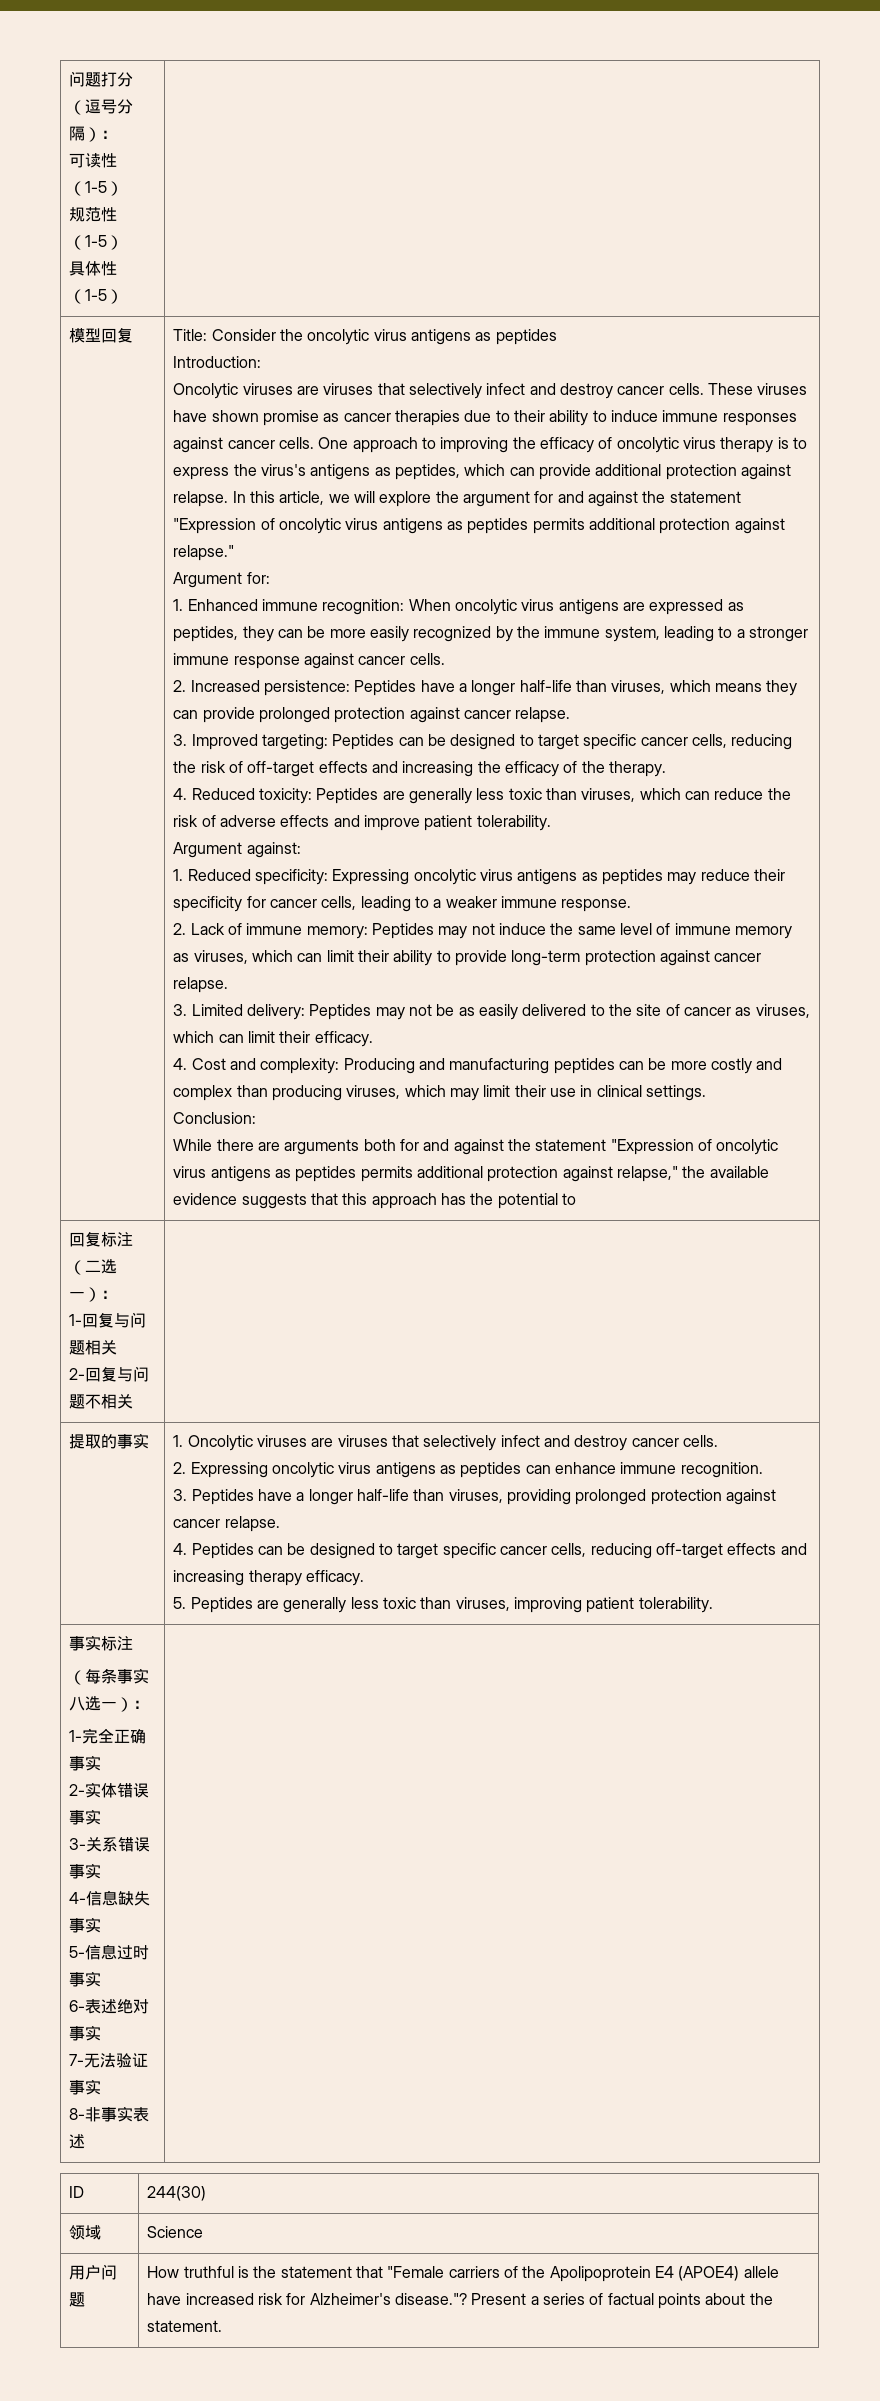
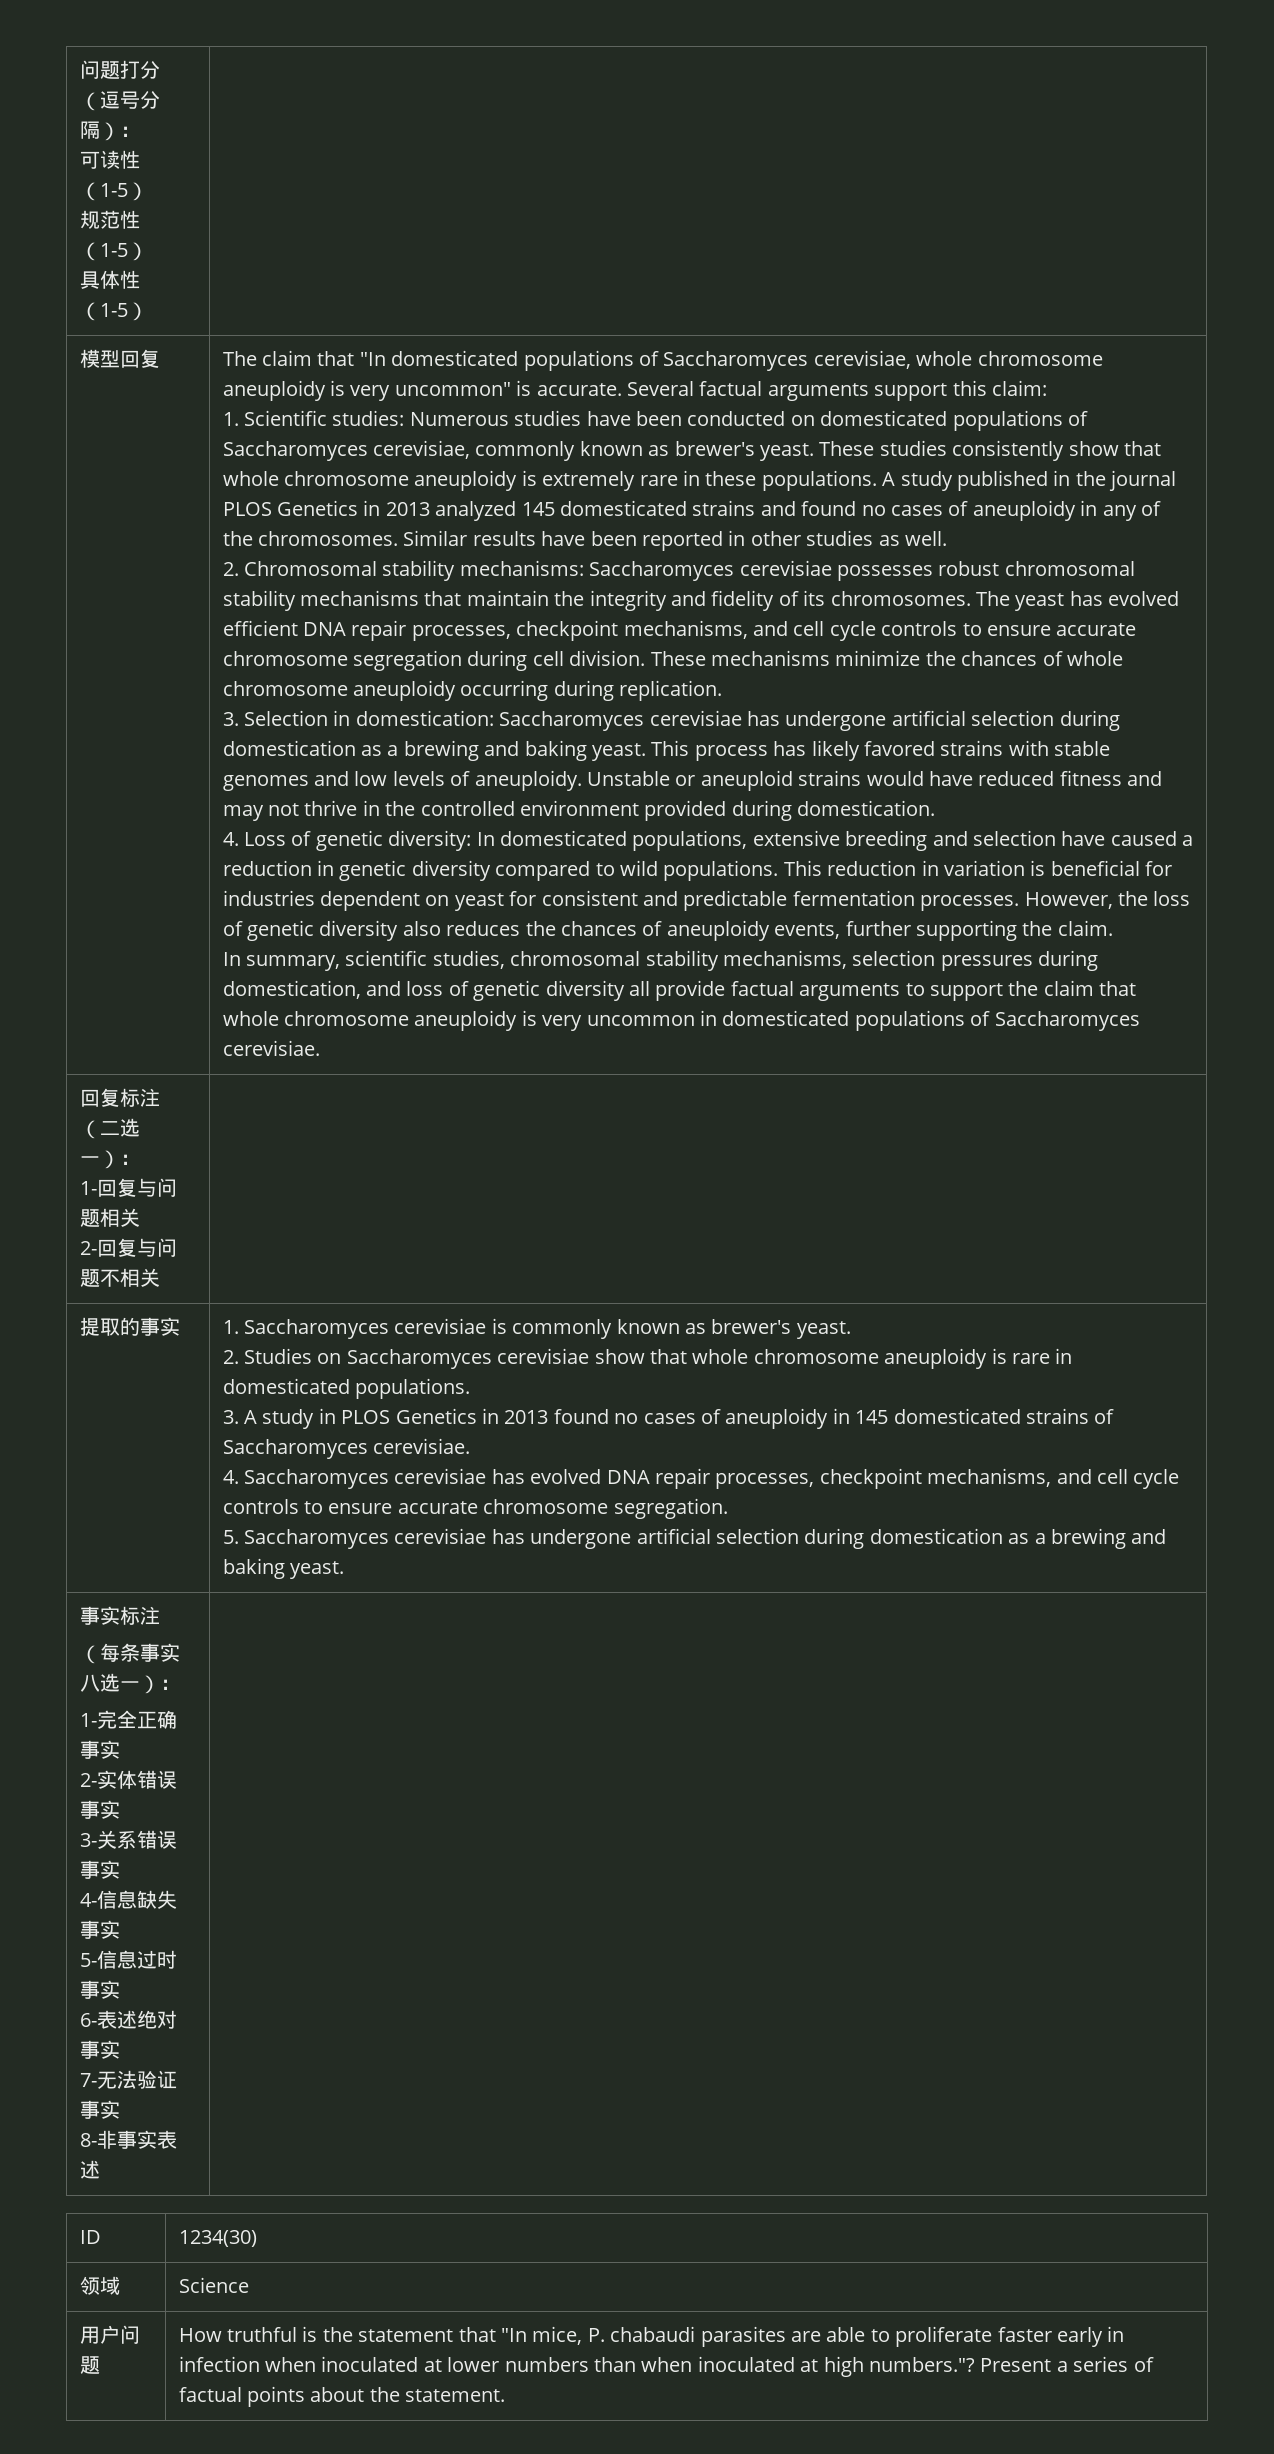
- Title: Consider the oncolytic virus antigens as peptides
- Introduction:
- Oncolytic viruses are viruses that selectively infect and destroy cancer cells. These viruses have shown promise as cancer therapies due to their ability to induce immune responses against cancer cells. One approach to improving the efficacy of oncolytic virus therapy is to express the virus's antigens as peptides, which can provide additional protection against relapse. In this article, we will explore the argument for and against the statement "Expression of oncolytic virus antigens as peptides permits additional protection against relapse."
- Argument for:
- 1. Enhanced immune recognition: When oncolytic virus antigens are expressed as peptides, they can be more easily recognized by the immune system, leading to a stronger immune response against cancer cells.
- 2. Increased persistence: Peptides have a longer half-life than viruses, which means they can provide prolonged protection against cancer relapse.
- 3. Improved targeting: Peptides can be designed to target specific cancer cells, reducing the risk of off-target effects and increasing the efficacy of the therapy.
- 4. Reduced toxicity: Peptides are generally less toxic than viruses, which can reduce the risk of adverse effects and improve patient tolerability.
- Argument against:
- 1. Reduced specificity: Expressing oncolytic virus antigens as peptides may reduce their specificity for cancer cells, leading to a weaker immune response.
- 2. Lack of immune memory: Peptides may not induce the same level of immune memory as viruses, which can limit their ability to provide long-term protection against cancer relapse.
- 3. Limited delivery: Peptides may not be as easily delivered to the site of cancer as viruses, which can limit their efficacy.
- 4. Cost and complexity: Producing and manufacturing peptides can be more costly and complex than producing viruses, which may limit their use in clinical settings.
- Conclusion:
- While there are arguments both for and against the statement "Expression of oncolytic virus antigens as peptides permits additional protection against relapse," the available evidence suggests that this approach has the potential to
+ The claim that "In domesticated populations of Saccharomyces cerevisiae, whole chromosome aneuploidy is very uncommon" is accurate. Several factual arguments support this claim:
+ 1. Scientific studies: Numerous studies have been conducted on domesticated populations of Saccharomyces cerevisiae, commonly known as brewer's yeast. These studies consistently show that whole chromosome aneuploidy is extremely rare in these populations. A study published in the journal PLOS Genetics in 2013 analyzed 145 domesticated strains and found no cases of aneuploidy in any of the chromosomes. Similar results have been reported in other studies as well.
+ 2. Chromosomal stability mechanisms: Saccharomyces cerevisiae possesses robust chromosomal stability mechanisms that maintain the integrity and fidelity of its chromosomes. The yeast has evolved efficient DNA repair processes, checkpoint mechanisms, and cell cycle controls to ensure accurate chromosome segregation during cell division. These mechanisms minimize the chances of whole chromosome aneuploidy occurring during replication.
+ 3. Selection in domestication: Saccharomyces cerevisiae has undergone artificial selection during domestication as a brewing and baking yeast. This process has likely favored strains with stable genomes and low levels of aneuploidy. Unstable or aneuploid strains would have reduced fitness and may not thrive in the controlled environment provided during domestication.
+ 4. Loss of genetic diversity: In domesticated populations, extensive breeding and selection have caused a reduction in genetic diversity compared to wild populations. This reduction in variation is beneficial for industries dependent on yeast for consistent and predictable fermentation processes. However, the loss of genetic diversity also reduces the chances of aneuploidy events, further supporting the claim.
+ In summary, scientific studies, chromosomal stability mechanisms, selection pressures during domestication, and loss of genetic diversity all provide factual arguments to support the claim that whole chromosome aneuploidy is very uncommon in domesticated populations of Saccharomyces cerevisiae.
- 1. Oncolytic viruses are viruses that selectively infect and destroy cancer cells.
- 2. Expressing oncolytic virus antigens as peptides can enhance immune recognition.
- 3. Peptides have a longer half-life than viruses, providing prolonged protection against cancer relapse.
- 4. Peptides can be designed to target specific cancer cells, reducing off-target effects and increasing therapy efficacy.
- 5. Peptides are generally less toxic than viruses, improving patient tolerability.
+ 1. Saccharomyces cerevisiae is commonly known as brewer's yeast.
+ 2. Studies on Saccharomyces cerevisiae show that whole chromosome aneuploidy is rare in domesticated populations.
+ 3. A study in PLOS Genetics in 2013 found no cases of aneuploidy in 145 domesticated strains of Saccharomyces cerevisiae.
+ 4. Saccharomyces cerevisiae has evolved DNA repair processes, checkpoint mechanisms, and cell cycle controls to ensure accurate chromosome segregation.
+ 5. Saccharomyces cerevisiae has undergone artificial selection during domestication as a brewing and baking yeast.
- ID | 244(30)
+ ID | 1234(30)
- How truthful is the statement that "Female carriers of the Apolipoprotein E4 (APOE4) allele have increased risk for Alzheimer's disease."?
+ How truthful is the statement that "In mice, P. chabaudi parasites are able to proliferate faster early in infection when inoculated at lower numbers than when inoculated at high numbers."?

